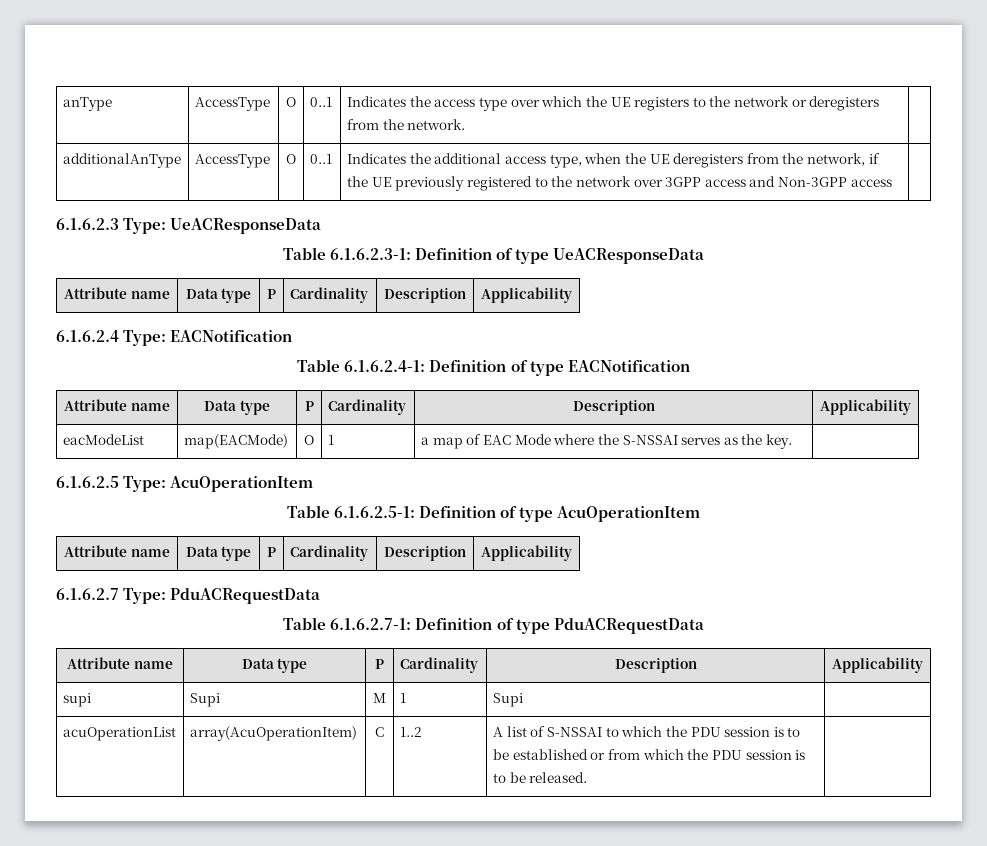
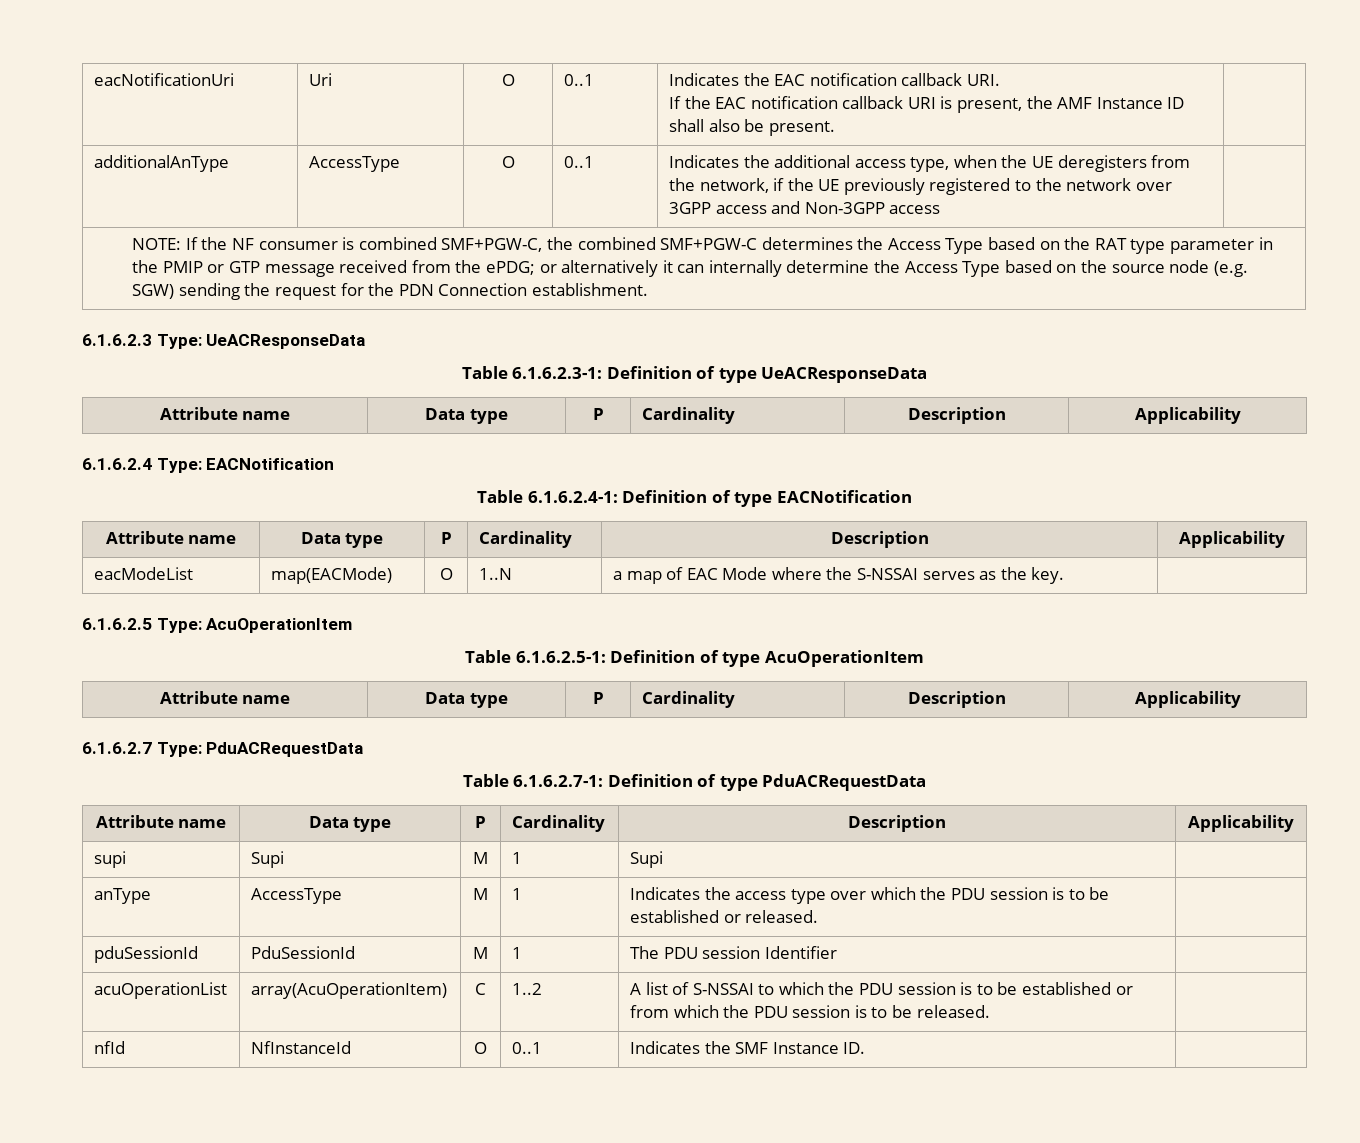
- anType | AccessType | O | 0..1 | Indicates the access type over which the UE registers to the network or deregisters from the network. |
+ eacNotificationUri | Uri | O | 0..1 | Indicates the EAC notification callback URI.
+ If the EAC notification callback URI is present, the AMF Instance ID shall also be present. |
+ NOTE: If the NF consumer is combined SMF+PGW-C, the combined SMF+PGW-C determines the Access Type based on the RAT type parameter in the PMIP or GTP message received from the ePDG; or alternatively it can internally determine the Access Type based on the source node (e.g. SGW) sending the request for the PDN Connection establishment.
- eacModeList | map(EACMode) | O | 1 | a map of EAC Mode where the S-NSSAI serves as the key. |
+ eacModeList | map(EACMode) | O | 1..N | a map of EAC Mode where the S-NSSAI serves as the key. |
+ anType | AccessType | M | 1 | Indicates the access type over which the PDU session is to be established or released. |
+ pduSessionId | PduSessionId | M | 1 | The PDU session Identifier |
+ nfId | NfInstanceId | O | 0..1 | Indicates the SMF Instance ID. |

